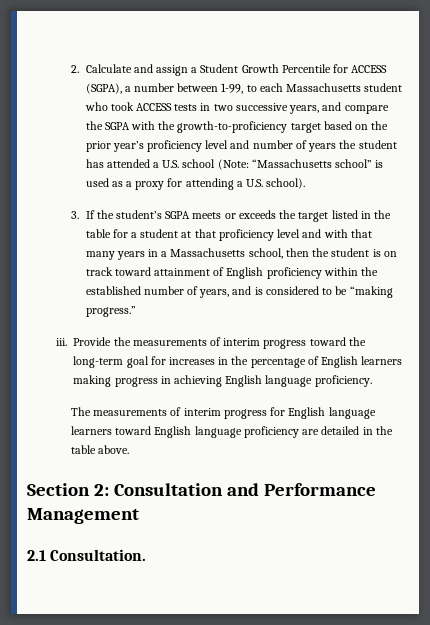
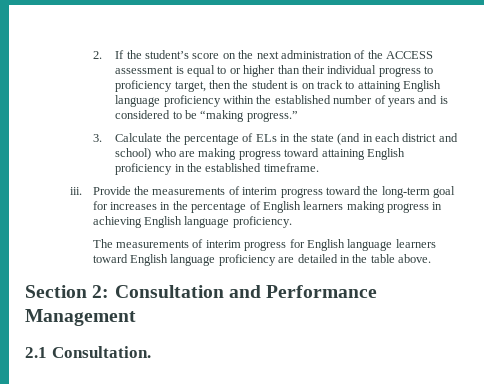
- 2. Calculate and assign a Student Growth Percentile for ACCESS (SGPA), a number between 1-99, to each Massachusetts student who took ACCESS tests in two successive years, and compare the SGPA with the growth-to-proficiency target based on the prior year’s proficiency level and number of years the student has attended a U.S. school (Note: “Massachusetts school” is used as a proxy for attending a U.S. school).
- 3. If the student’s SGPA meets or exceeds the target listed in the table for a student at that proficiency level and with that many years in a Massachusetts school, then the student is on track toward attainment of English proficiency within the established number of years, and is considered to be “making progress.”
+ 2. If the student’s score on the next administration of the ACCESS assessment is equal to or higher than their individual progress to proficiency target, then the student is on track to attaining English language proficiency within the established number of years and is considered to be “making progress.”
+ 3. Calculate the percentage of ELs in the state (and in each district and school) who are making progress toward attaining English proficiency in the established timeframe.

